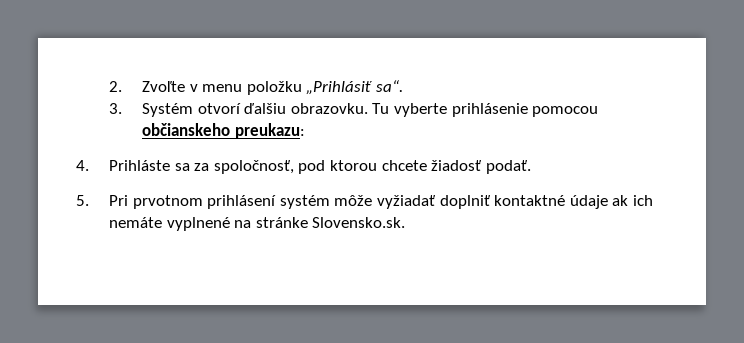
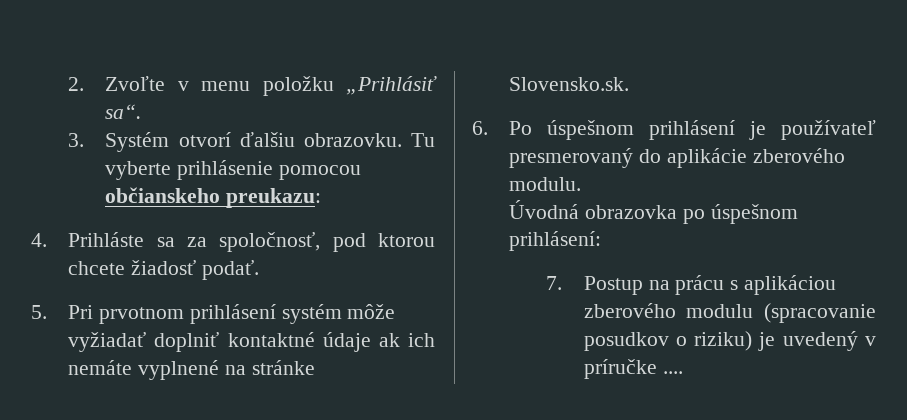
+ 6. Po úspešnom prihlásení je používateľ presmerovaný do aplikácie zberového modulu.
+ Úvodná obrazovka po úspešnom prihlásení:
+ 7. Postup na prácu s aplikáciou zberového modulu (spracovanie posudkov o riziku) je uvedený v príručke ....

